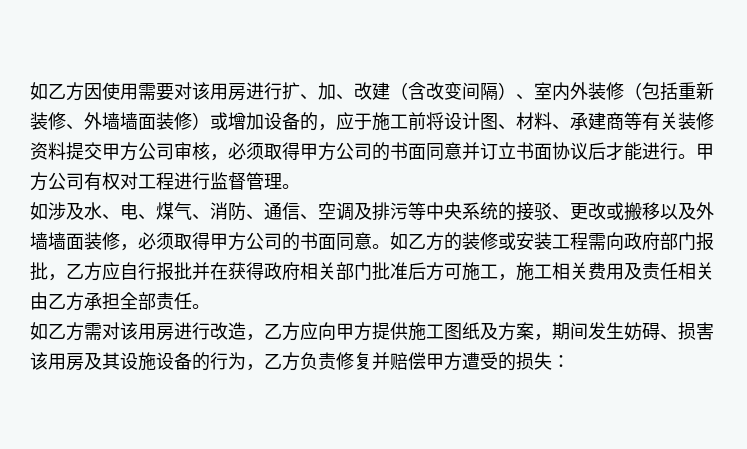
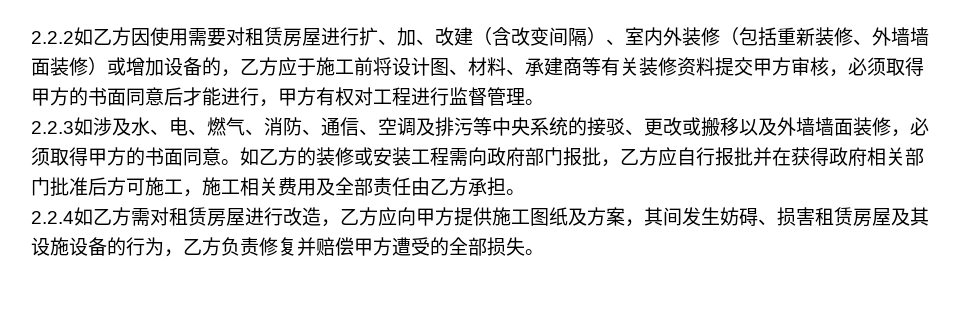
- 如乙方因使用需要对该用房进行扩、加、改建（含改变间隔）、室内外装修（包括重新装修、外墙墙面装修）或增加设备的，应于施工前将设计图、材料、承建商等有关装修资料提交甲方公司审核，必须取得甲方公司的书面同意并订立书面协议后才能进行。甲方公司有权对工程进行监督管理。
+ 2.2.2如乙方因使用需要对租赁房屋进行扩、加、改建（含改变间隔）、室内外装修（包括重新装修、外墙墙面装修）或增加设备的，乙方应于施工前将设计图、材料、承建商等有关装修资料提交甲方审核，必须取得甲方的书面同意后才能进行，甲方有权对工程进行监督管理。
- 如涉及水、电、煤气、消防、通信、空调及排污等中央系统的接驳、更改或搬移以及外墙墙面装修，必须取得甲方公司的书面同意。
+ 2.2.3如涉及水、电、燃气、消防、通信、空调及排污等中央系统的接驳、更改或搬移以及外墙墙面装修，必须取得甲方的书面同意。
- 如乙方的装修或安装工程需向政府部门报批，乙方应自行报批并在获得政府相关部门批准后方可施工，施工相关费用及责任相关由乙方承担全部责任。
- 如乙方需对该用房进行改造，乙方应向甲方提供施工图纸及方案，期间发生妨碍、损害该用房及其设施设备的行为，乙方负责修复并赔偿甲方遭受的损失：
+ 如乙方的装修或安装工程需向政府部门报批，乙方应自行报批并在获得政府相关部门批准后方可施工，施工相关费用及全部责任由乙方承担。
+ 2.2.4如乙方需对租赁房屋进行改造，乙方应向甲方提供施工图纸及方案，其间发生妨碍、损害租赁房屋及其设施设备的行为，乙方负责修复并赔偿甲方遭受的全部损失。

